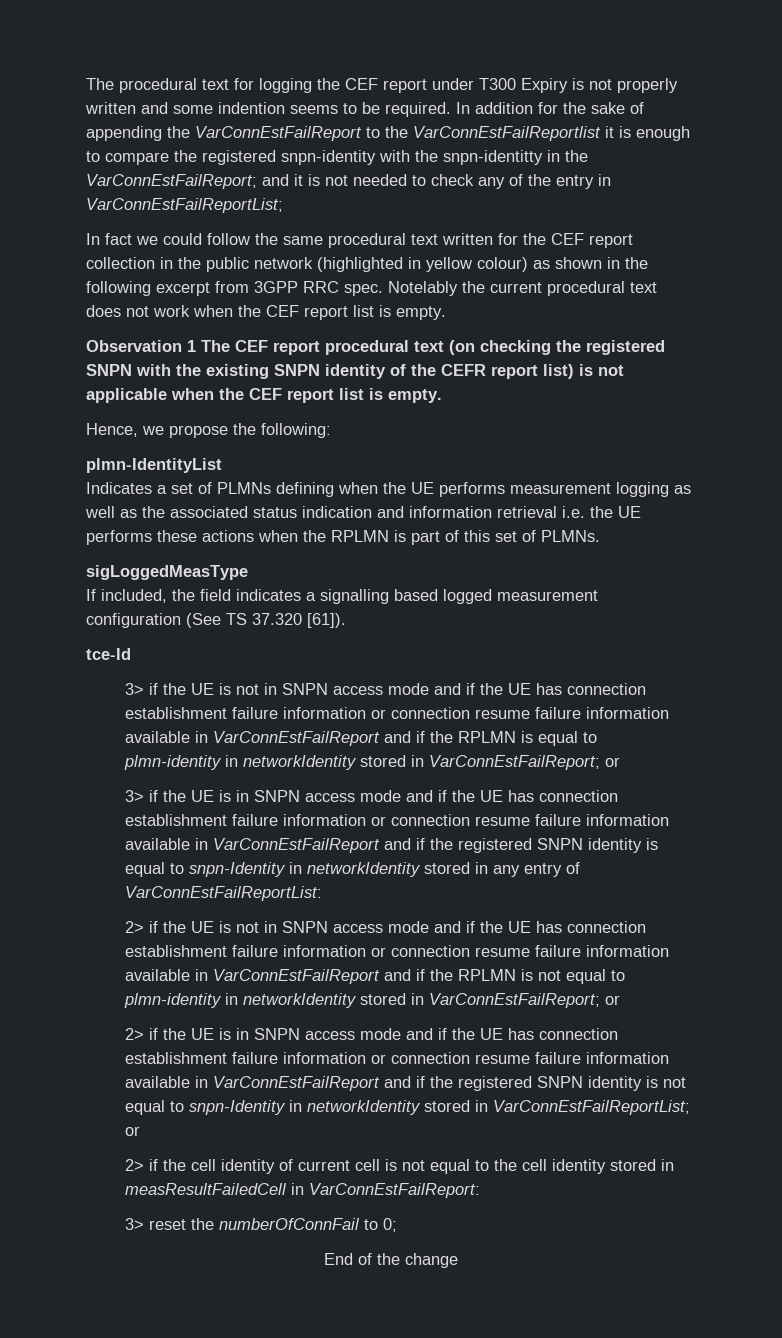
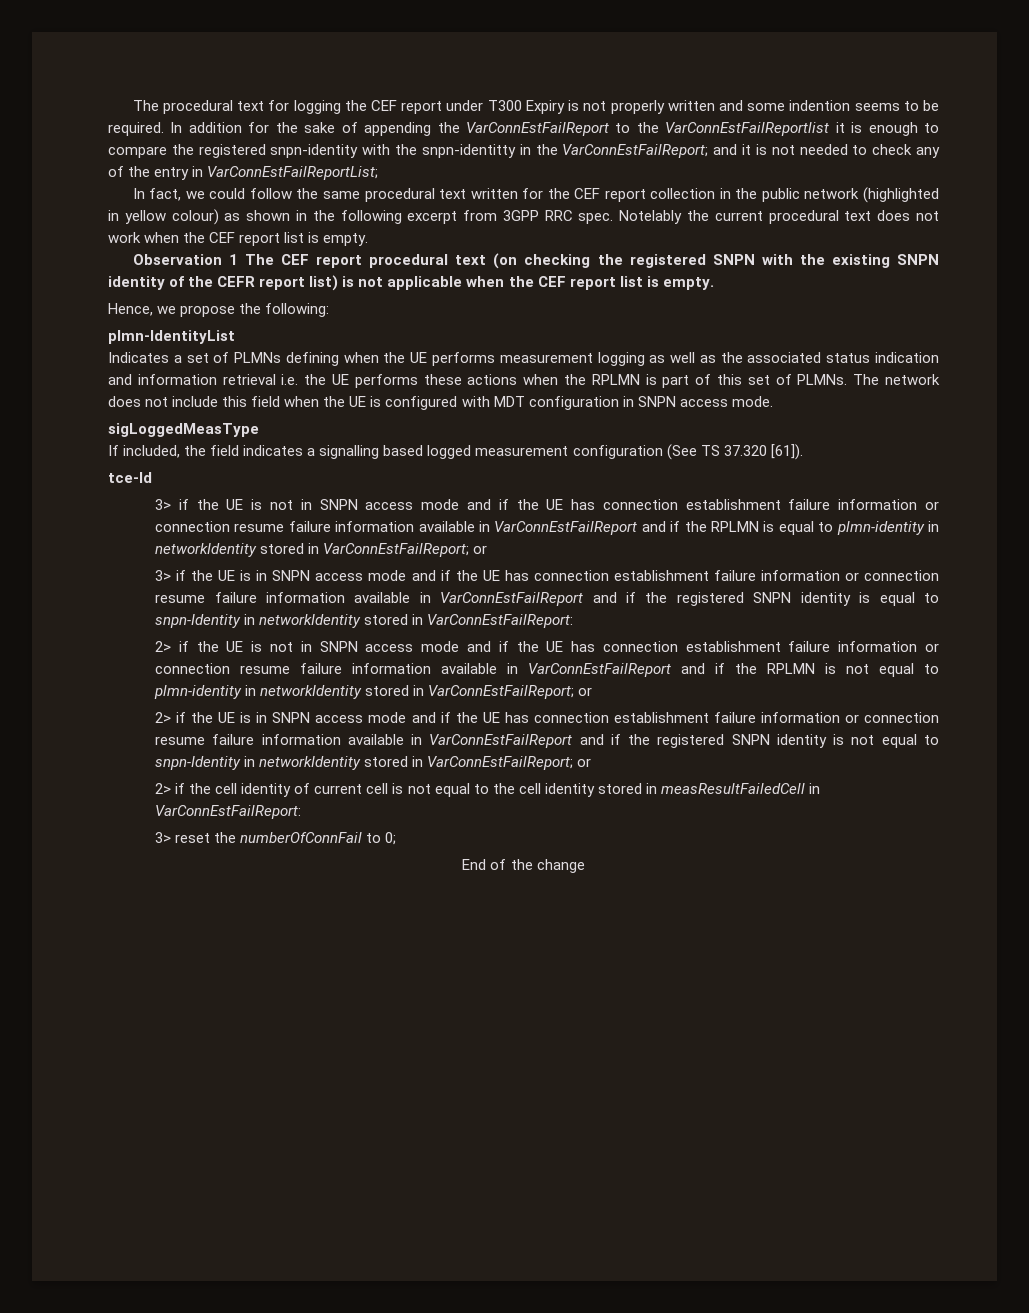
- In fact we could follow the same procedural text written for the CEF report collection in the public network (highlighted in yellow colour) as shown in the following excerpt from 3GPP RRC spec.
+ In fact, we could follow the same procedural text written for the CEF report collection in the public network (highlighted in yellow colour) as shown in the following excerpt from 3GPP RRC spec.
+ The network does not include this field when the UE is configured with MDT configuration in SNPN access mode.
- 3> if the UE is in SNPN access mode and if the UE has connection establishment failure information or connection resume failure information available in VarConnEstFailReport and if the registered SNPN identity is equal to snpn-Identity in networkIdentity stored in any entry of VarConnEstFailReportList:
+ 3> if the UE is in SNPN access mode and if the UE has connection establishment failure information or connection resume failure information available in VarConnEstFailReport and if the registered SNPN identity is equal to snpn-Identity in networkIdentity stored in VarConnEstFailReport:
- 2> if the UE is in SNPN access mode and if the UE has connection establishment failure information or connection resume failure information available in VarConnEstFailReport and if the registered SNPN identity is not equal to snpn-Identity in networkIdentity stored in VarConnEstFailReportList; or
+ 2> if the UE is in SNPN access mode and if the UE has connection establishment failure information or connection resume failure information available in VarConnEstFailReport and if the registered SNPN identity is not equal to snpn-Identity in networkIdentity stored in VarConnEstFailReport; or

